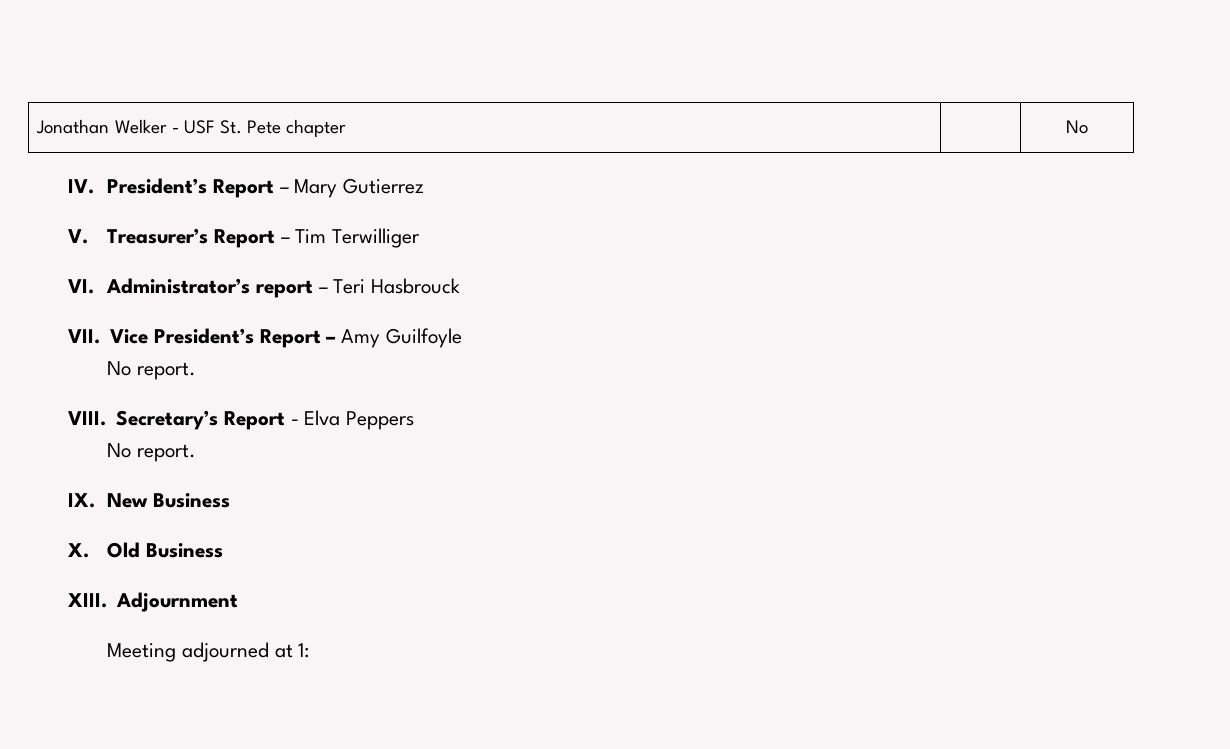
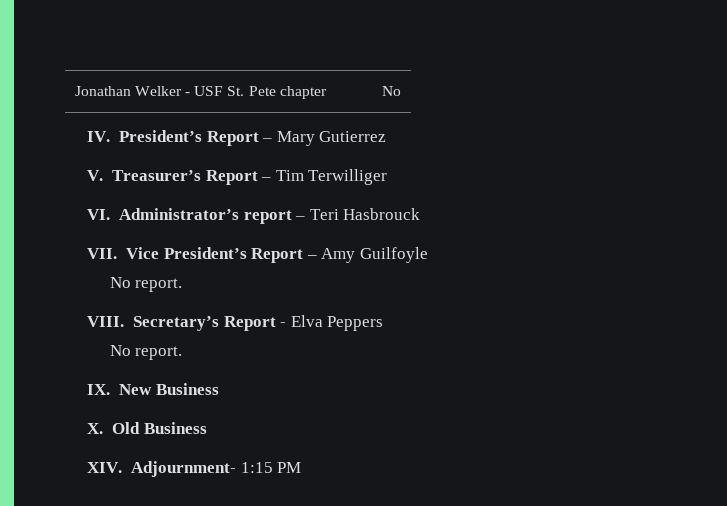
- XIII. Adjournment
- Meeting adjourned at 1:
+ XIV. Adjournment- 1:15 PM

